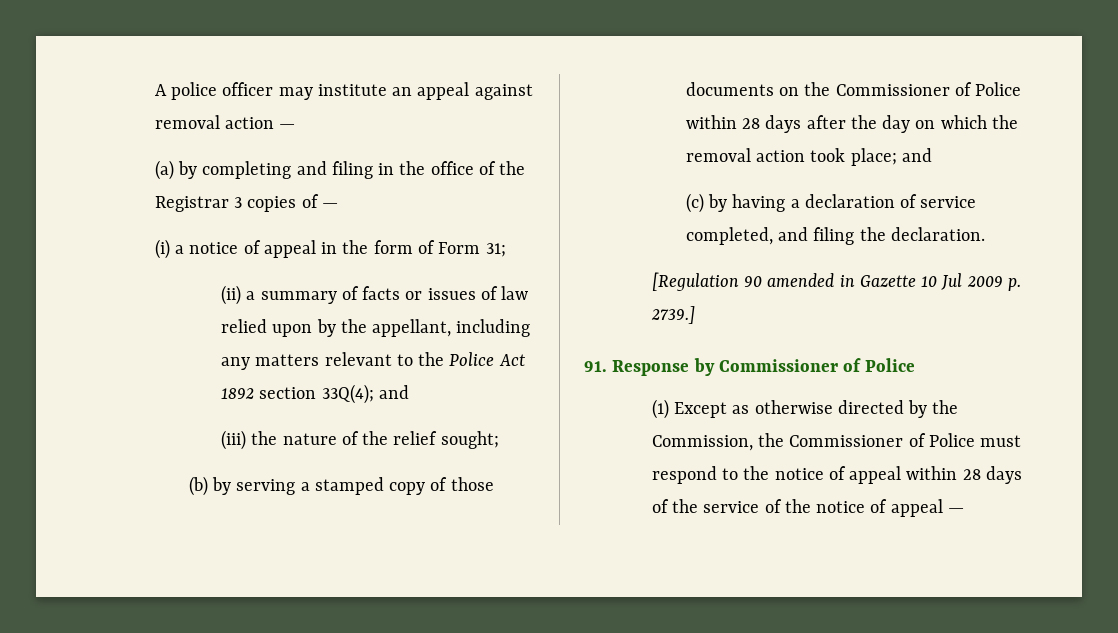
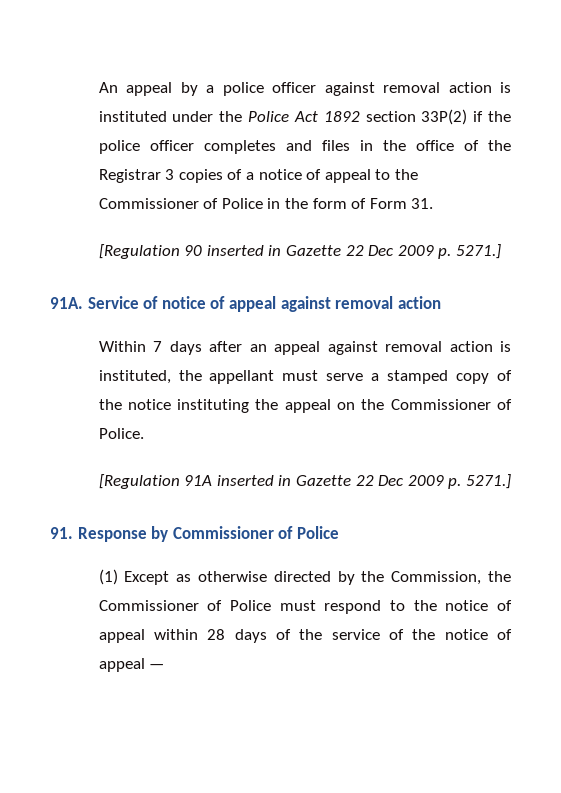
- A police officer may institute an appeal against removal action —
- (a) by completing and filing in the office of the Registrar 3 copies of —
- (i) a notice of appeal in the form of Form 31;
- (ii) a summary of facts or issues of law relied upon by the appellant, including any matters relevant to the Police Act 1892 section 33Q(4); and
- (iii) the nature of the relief sought;
- (b) by serving a stamped copy of those documents on the Commissioner of Police within 28 days after the day on which the removal action took place; and
- (c) by having a declaration of service completed, and filing the declaration.
- [Regulation 90 amended in Gazette 10 Jul 2009 p. 2739.]
+ An appeal by a police officer against removal action is instituted under the Police Act 1892 section 33P(2) if the police officer completes and files in the office of the Registrar 3 copies of a notice of appeal to the Commissioner of Police in the form of Form 31.
+ [Regulation 90 inserted in Gazette 22 Dec 2009 p. 5271.]
+ 91A. Service of notice of appeal against removal action
+ Within 7 days after an appeal against removal action is instituted, the appellant must serve a stamped copy of the notice instituting the appeal on the Commissioner of Police.
+ [Regulation 91A inserted in Gazette 22 Dec 2009 p. 5271.]

